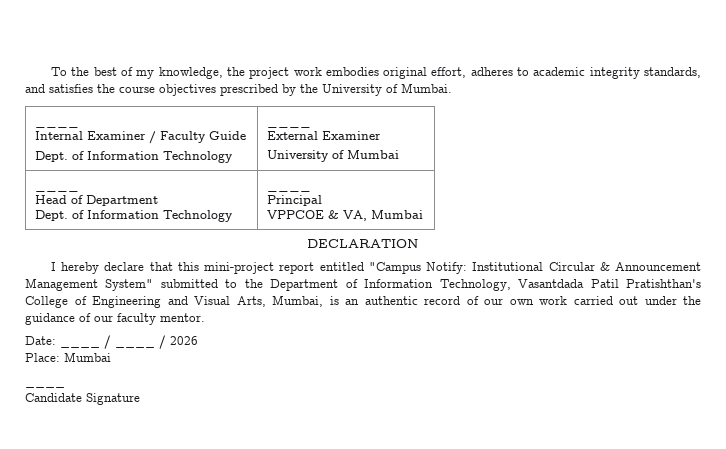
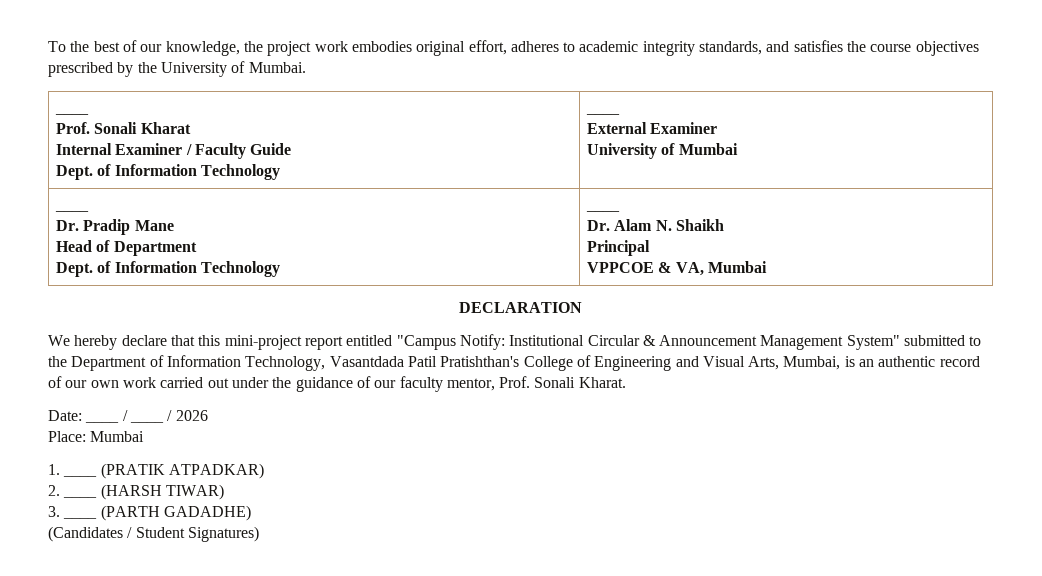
- To the best of my knowledge, the project work embodies original effort, adheres to academic integrity standards, and satisfies the course objectives prescribed by the University of Mumbai.
+ To the best of our knowledge, the project work embodies original effort, adheres to academic integrity standards, and satisfies the course objectives prescribed by the University of Mumbai.
  ____
+ Prof. Sonali Kharat
  Internal Examiner / Faculty Guide
  Dept. of Information Technology | ____
  External Examiner
  University of Mumbai
  ____
+ Dr. Pradip Mane
  Head of Department
  Dept. of Information Technology | ____
+ Dr. Alam N. Shaikh
- I hereby declare that this mini-project report entitled "Campus Notify: Institutional Circular & Announcement Management System" submitted to the Department of Information Technology, Vasantdada Patil Pratishthan's College of Engineering and Visual Arts, Mumbai, is an authentic record of our own work carried out under the guidance of our faculty mentor.
+ We hereby declare that this mini-project report entitled "Campus Notify: Institutional Circular & Announcement Management System" submitted to the Department of Information Technology, Vasantdada Patil Pratishthan's College of Engineering and Visual Arts, Mumbai, is an authentic record of our own work carried out under the guidance of our faculty mentor, Prof. Sonali Kharat.
  Place: Mumbai
- ____
- Candidate Signature
+ 1. ____ (PRATIK ATPADKAR)
+ 2. ____ (HARSH TIWAR)
+ 3. ____ (PARTH GADADHE)
+ (Candidates / Student Signatures)

